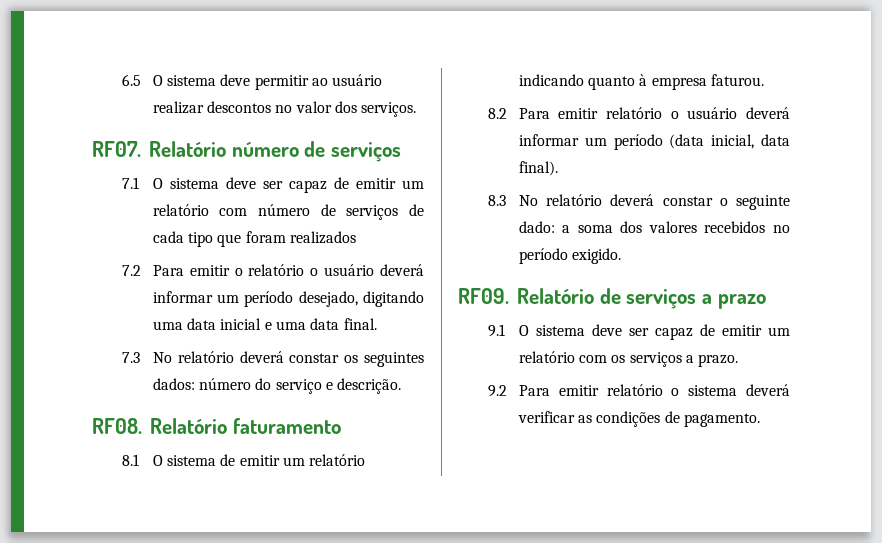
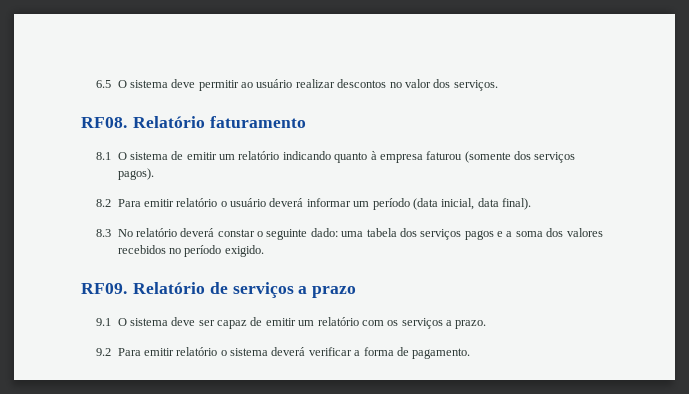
- RF07. Relatório número de serviços
- 7.1 O sistema deve ser capaz de emitir um relatório com número de serviços de cada tipo que foram realizados
- 7.2 Para emitir o relatório o usuário deverá informar um período desejado, digitando uma data inicial e uma data final.
- 7.3 No relatório deverá constar os seguintes dados: número do serviço e descrição.
- 8.1 O sistema de emitir um relatório indicando quanto à empresa faturou.
+ 8.1 O sistema de emitir um relatório indicando quanto à empresa faturou (somente dos serviços pagos).
- 8.3 No relatório deverá constar o seguinte dado: a soma dos valores recebidos no período exigido.
+ 8.3 No relatório deverá constar o seguinte dado: uma tabela dos serviços pagos e a soma dos valores recebidos no período exigido.
- 9.2 Para emitir relatório o sistema deverá verificar as condições de pagamento.
+ 9.2 Para emitir relatório o sistema deverá verificar a forma de pagamento.

